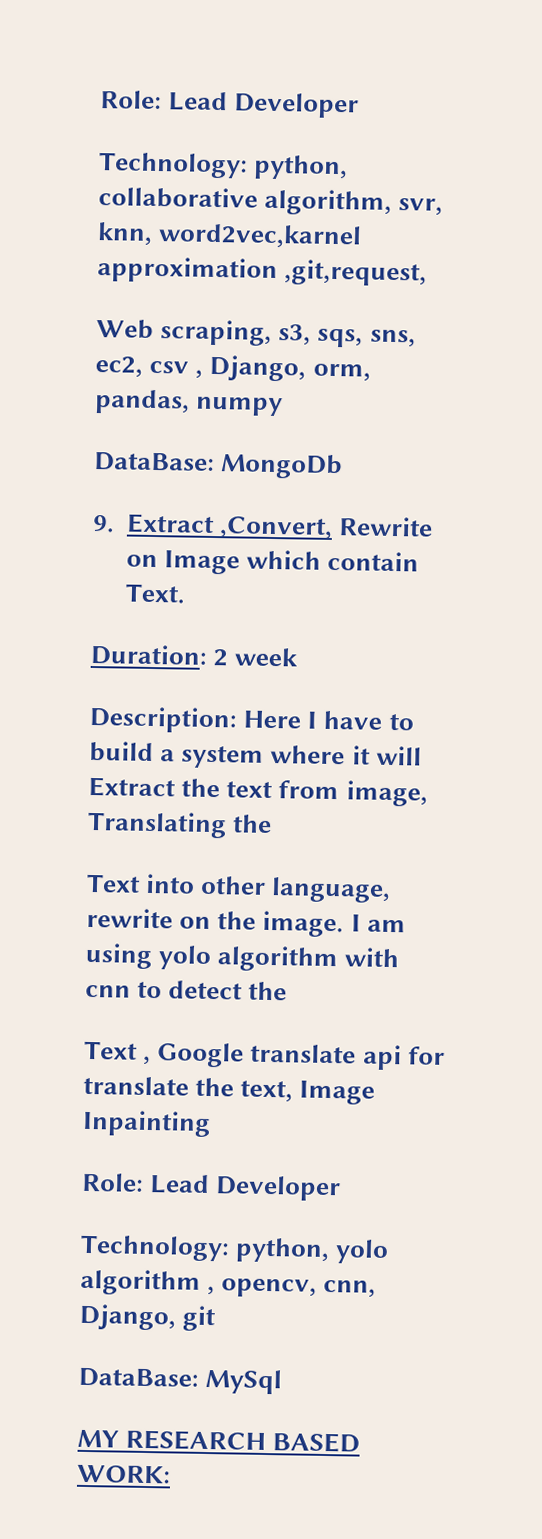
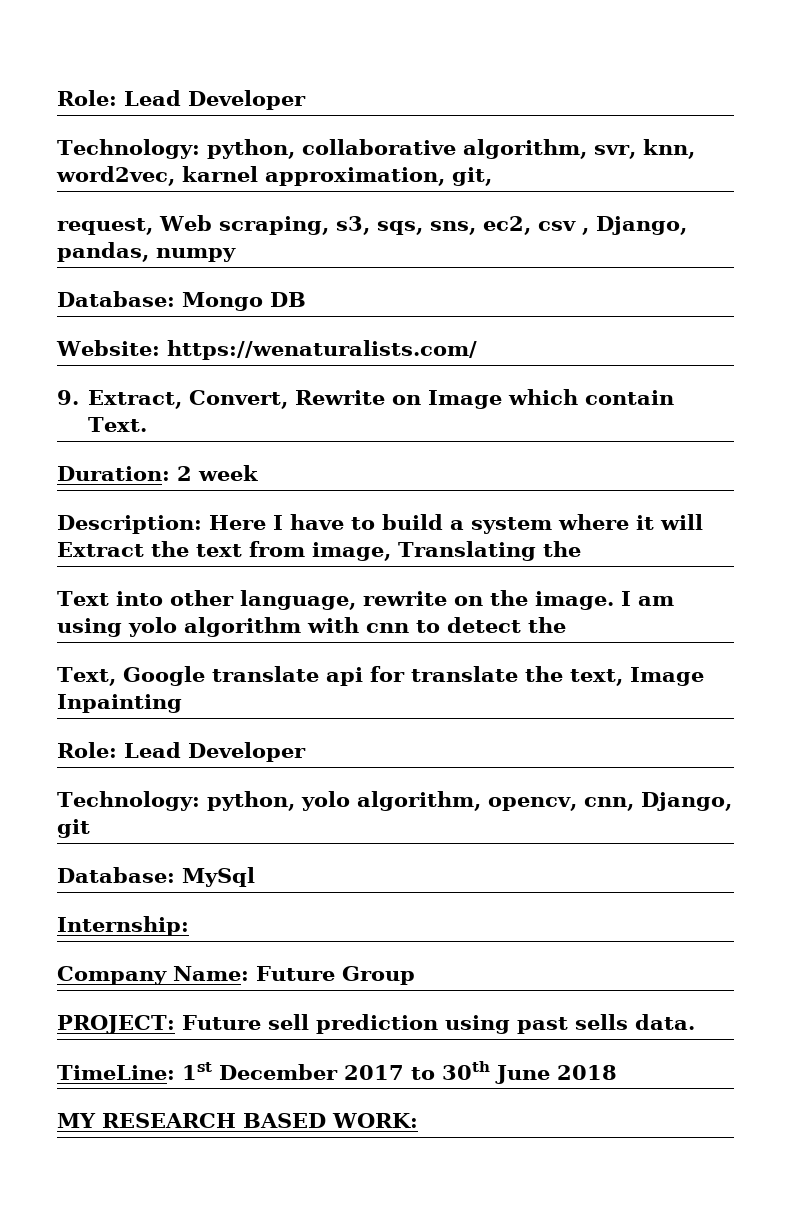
- Technology: python, collaborative algorithm, svr, knn, word2vec,karnel approximation ,git,request,
- Web scraping, s3, sqs, sns, ec2, csv , Django, orm, pandas, numpy
+ Technology: python, collaborative algorithm, svr, knn, word2vec, karnel approximation, git,
+ request, Web scraping, s3, sqs, sns, ec2, csv , Django, pandas, numpy
- DataBase: MongoDb
+ Database: Mongo DB
+ Website: https://wenaturalists.com/
- 9. Extract ,Convert, Rewrite on Image which contain Text.
+ 9. Extract, Convert, Rewrite on Image which contain Text.
- Text , Google translate api for translate the text, Image Inpainting
+ Text, Google translate api for translate the text, Image Inpainting
- Technology: python, yolo algorithm , opencv, cnn, Django, git
+ Technology: python, yolo algorithm, opencv, cnn, Django, git
- DataBase: MySql
+ Database: MySql
+ Internship:
+ Company Name: Future Group
+ PROJECT: Future sell prediction using past sells data.
+ TimeLine: 1st December 2017 to 30th June 2018

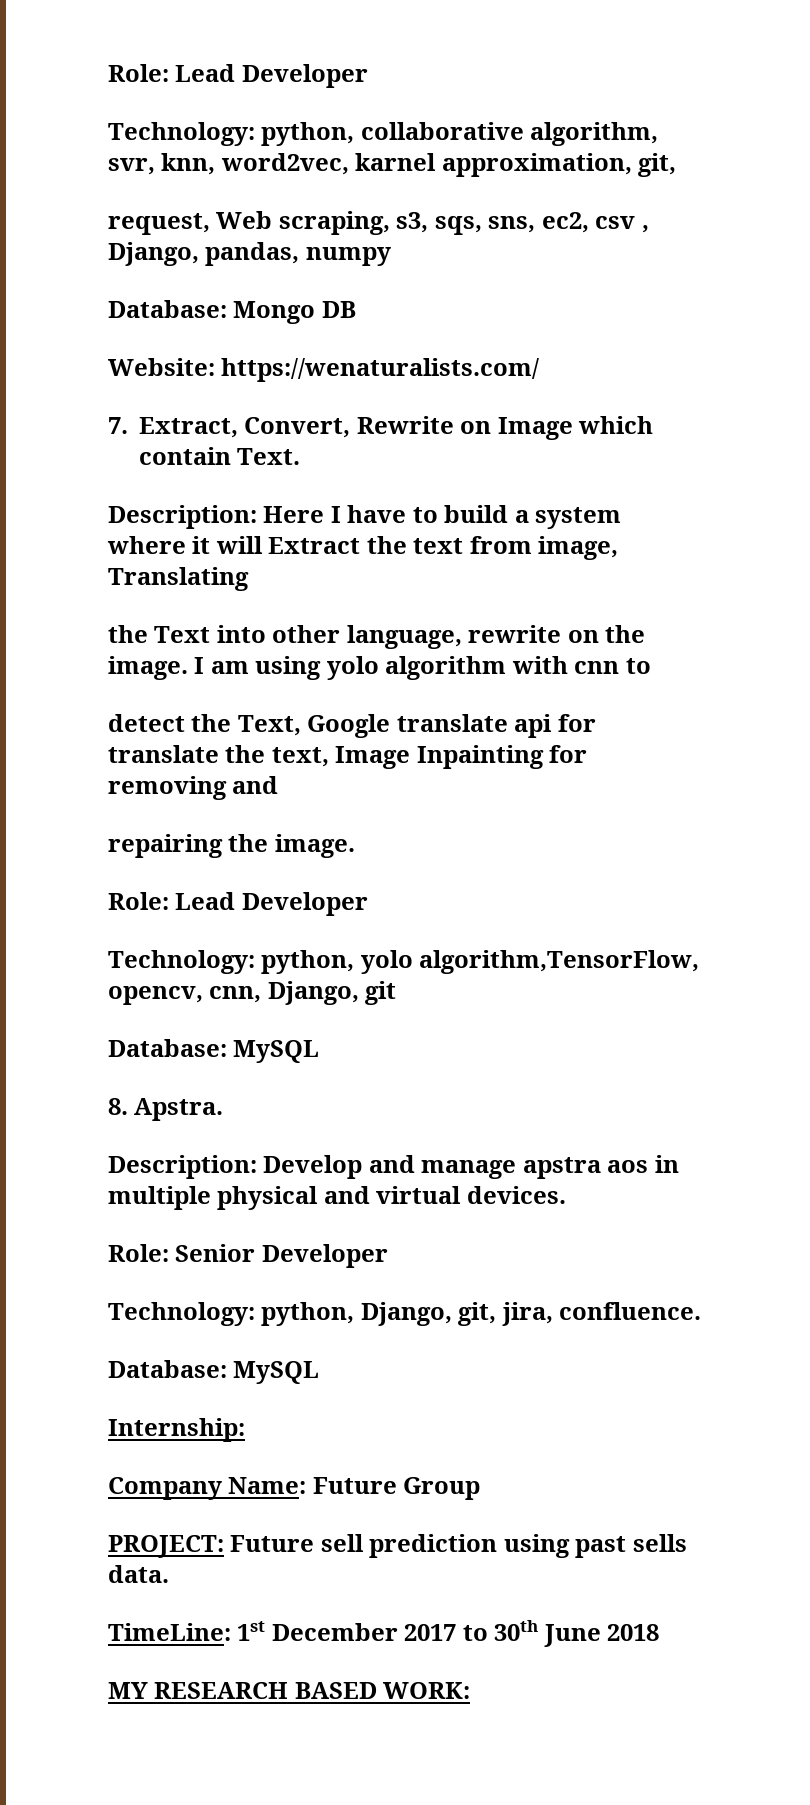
- 9. Extract, Convert, Rewrite on Image which contain Text.
+ 7. Extract, Convert, Rewrite on Image which contain Text.
- Duration: 2 week
- Description: Here I have to build a system where it will Extract the text from image, Translating the
- Text into other language, rewrite on the image.
+ Description: Here I have to build a system where it will Extract the text from image, Translating
+ the Text into other language, rewrite on the image.
- I am using yolo algorithm with cnn to detect the
- Text, Google translate api for translate the text, Image Inpainting
+ I am using yolo algorithm with cnn to
+ detect the Text, Google translate api for translate the text, Image Inpainting for removing and
+ repairing the image.
- Technology: python, yolo algorithm, opencv, cnn, Django, git
- Database: MySql
+ Technology: python, yolo algorithm,TensorFlow, opencv, cnn, Django, git
+ Database: MySQL
+ 8. Apstra.
+ Description: Develop and manage apstra aos in multiple physical and virtual devices.
+ Role: Senior Developer
+ Technology: python, Django, git, jira, confluence.
+ Database: MySQL

